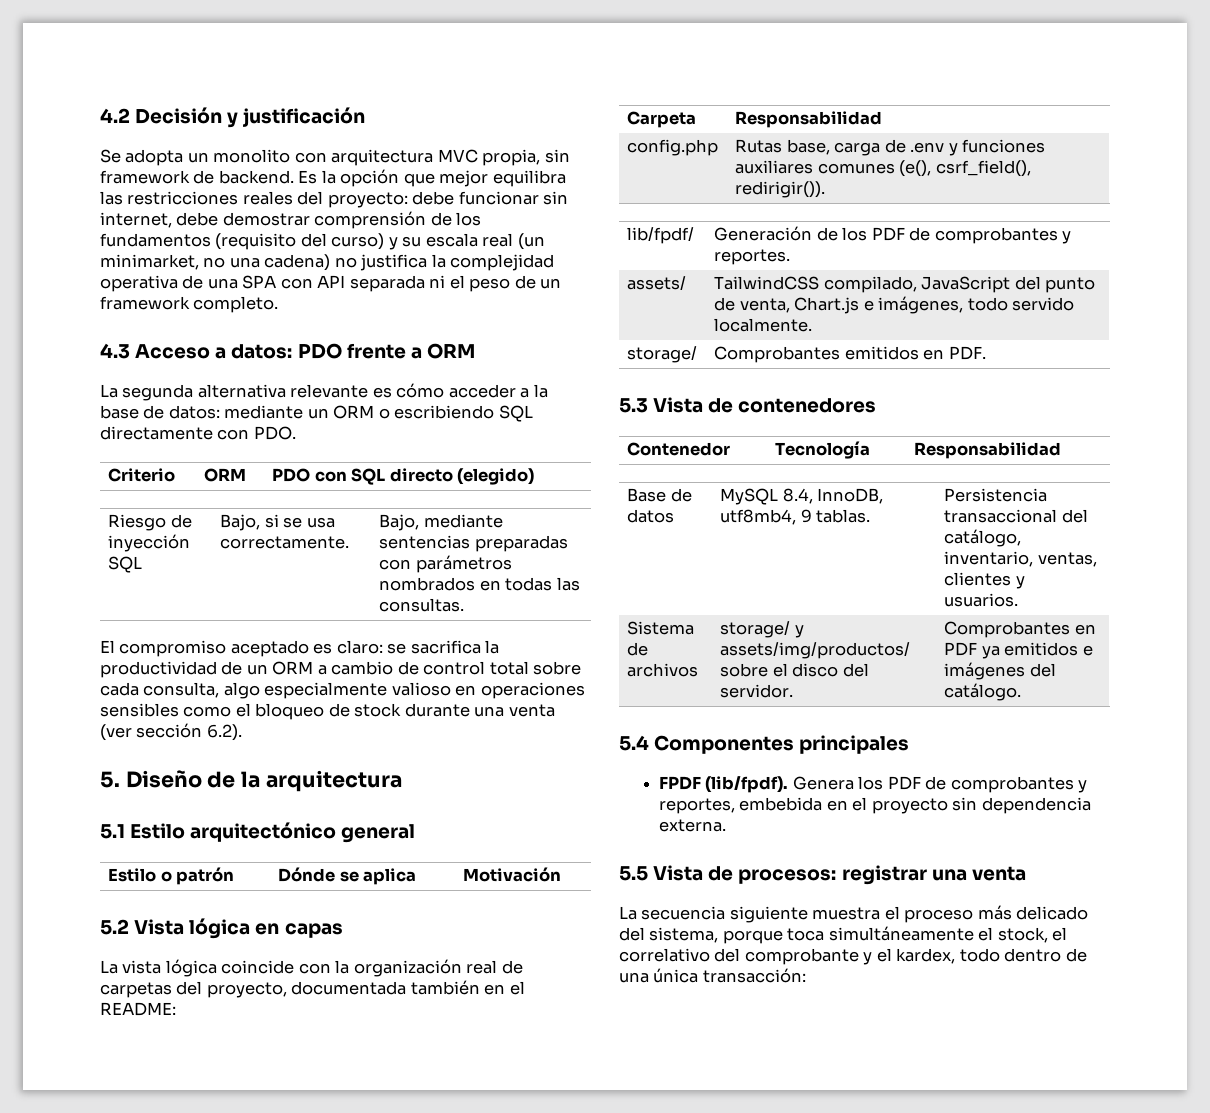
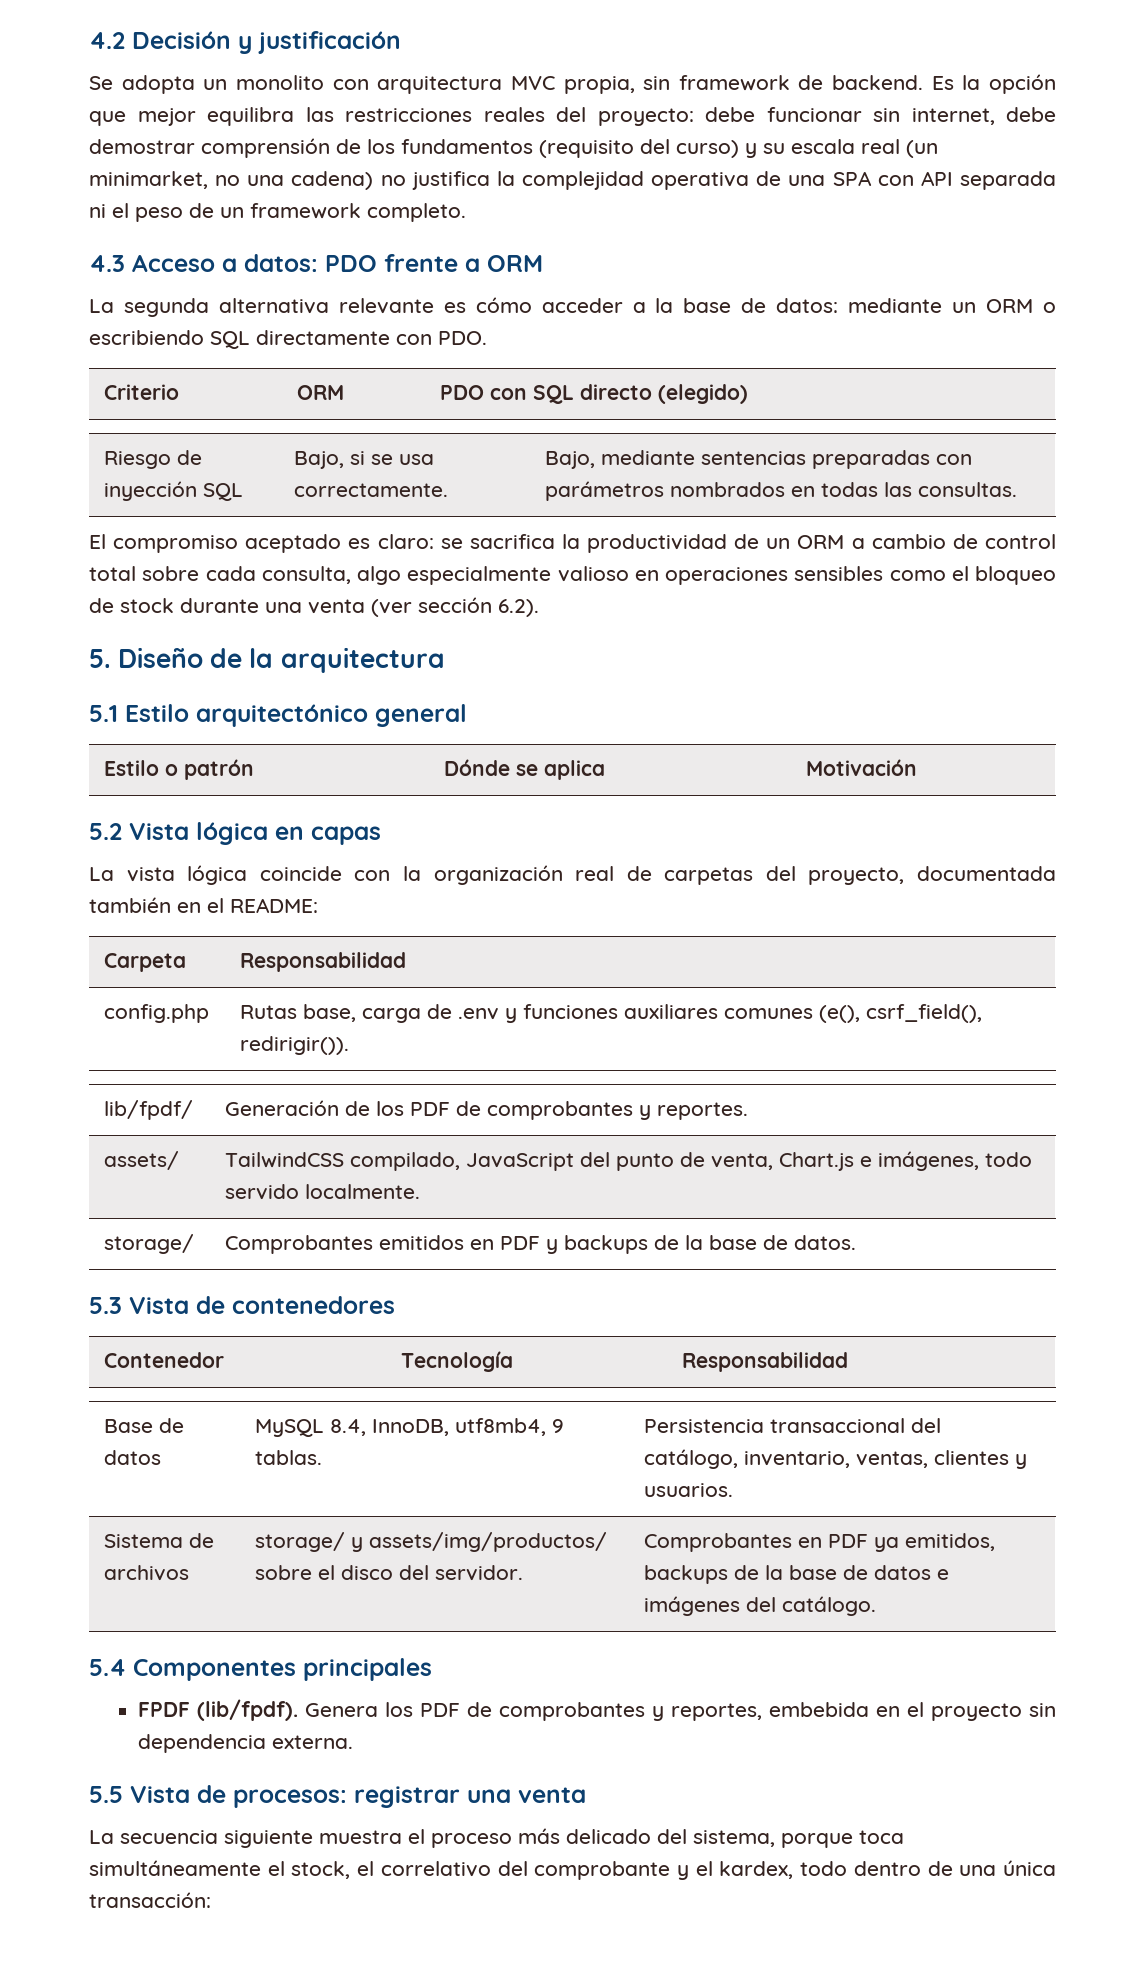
- storage/ | Comprobantes emitidos en PDF.
+ storage/ | Comprobantes emitidos en PDF y backups de la base de datos.
- Sistema de archivos | storage/ y assets/img/productos/ sobre el disco del servidor. | Comprobantes en PDF ya emitidos e imágenes del catálogo.
+ Sistema de archivos | storage/ y assets/img/productos/ sobre el disco del servidor. | Comprobantes en PDF ya emitidos, backups de la base de datos e imágenes del catálogo.

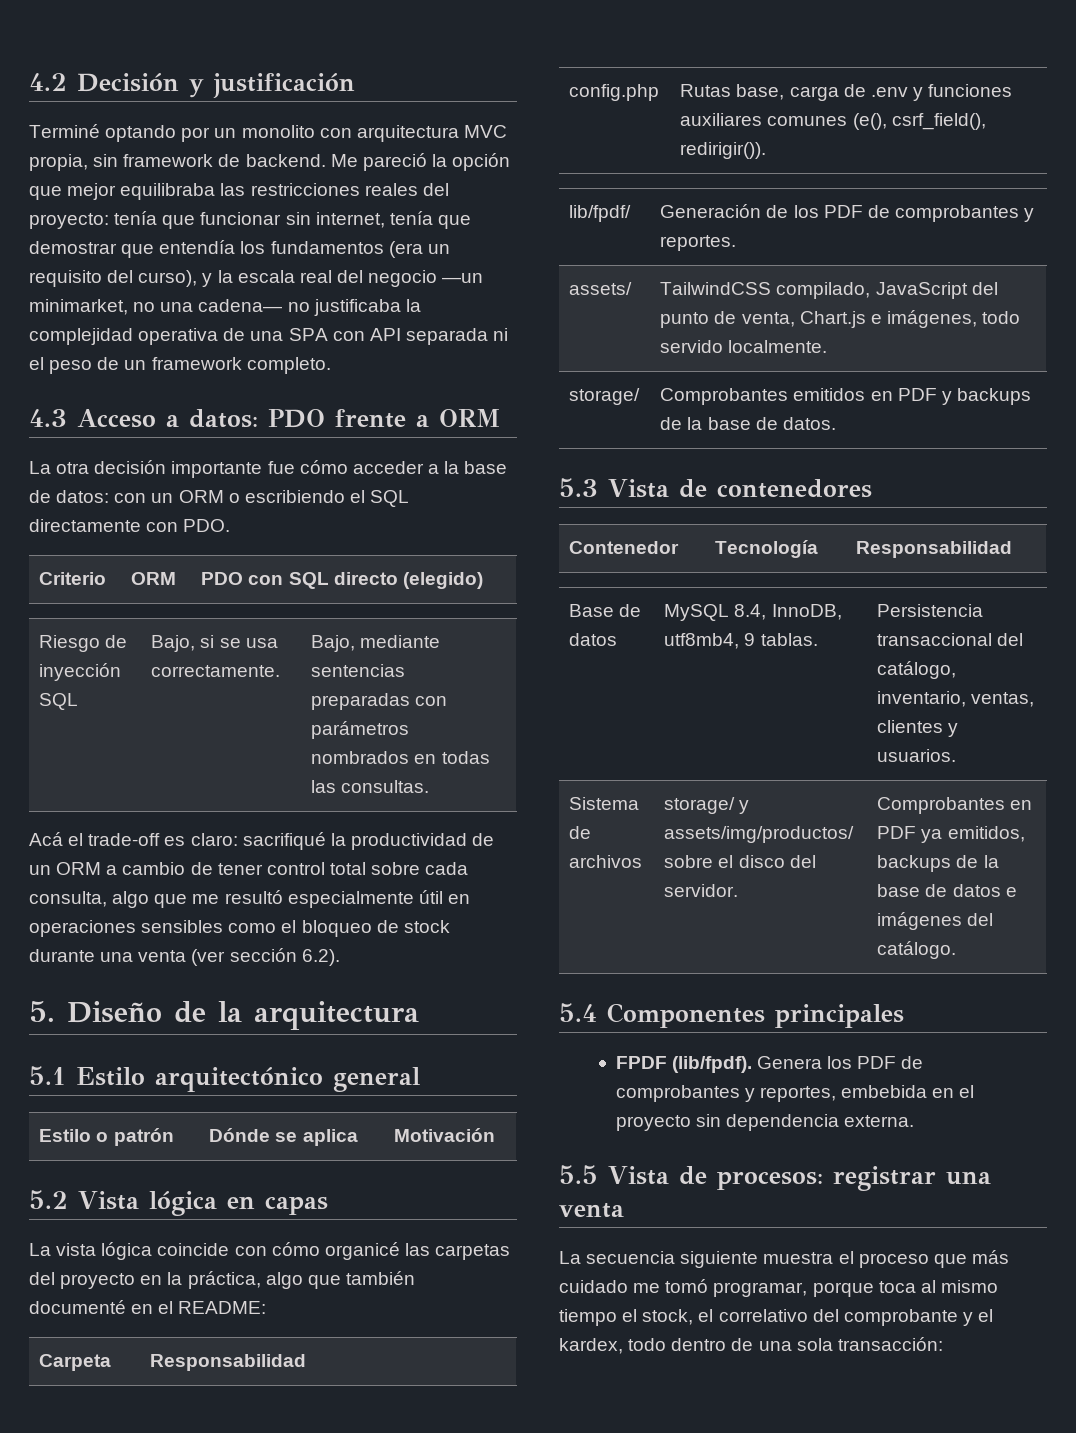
- Se adopta un monolito con arquitectura MVC propia, sin framework de backend.
+ Terminé optando por un monolito con arquitectura MVC propia, sin framework de backend.
- Es la opción que mejor equilibra las restricciones reales del proyecto: debe funcionar sin internet, debe demostrar comprensión de los fundamentos (requisito del curso) y su escala real (un minimarket, no una cadena) no justifica la complejidad operativa de una SPA con API separada ni el peso de un framework completo.
+ Me pareció la opción que mejor equilibraba las restricciones reales del proyecto: tenía que funcionar sin internet, tenía que demostrar que entendía los fundamentos (era un requisito del curso), y la escala real del negocio —un minimarket, no una cadena— no justificaba la complejidad operativa de una SPA con API separada ni el peso de un framework completo.
- La segunda alternativa relevante es cómo acceder a la base de datos: mediante un ORM o escribiendo SQL directamente con PDO.
+ La otra decisión importante fue cómo acceder a la base de datos: con un ORM o escribiendo el SQL directamente con PDO.
- El compromiso aceptado es claro: se sacrifica la productividad de un ORM a cambio de control total sobre cada consulta, algo especialmente valioso en operaciones sensibles como el bloqueo de stock durante una venta (ver sección 6.2).
+ Acá el trade-off es claro: sacrifiqué la productividad de un ORM a cambio de tener control total sobre cada consulta, algo que me resultó especialmente útil en operaciones sensibles como el bloqueo de stock durante una venta (ver sección 6.2).
- La vista lógica coincide con la organización real de carpetas del proyecto, documentada también en el README:
+ La vista lógica coincide con cómo organicé las carpetas del proyecto en la práctica, algo que también documenté en el README:
- La secuencia siguiente muestra el proceso más delicado del sistema, porque toca simultáneamente el stock, el correlativo del comprobante y el kardex, todo dentro de una única transacción:
+ La secuencia siguiente muestra el proceso que más cuidado me tomó programar, porque toca al mismo tiempo el stock, el correlativo del comprobante y el kardex, todo dentro de una sola transacción:

